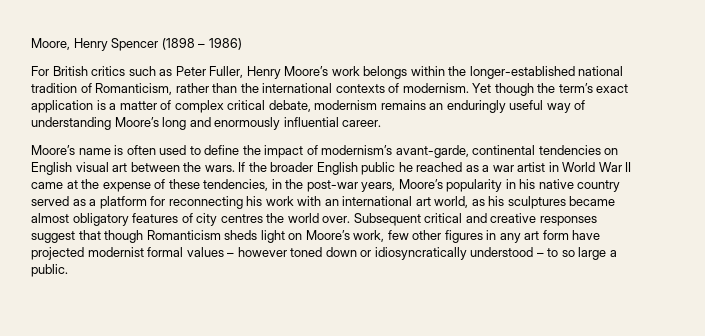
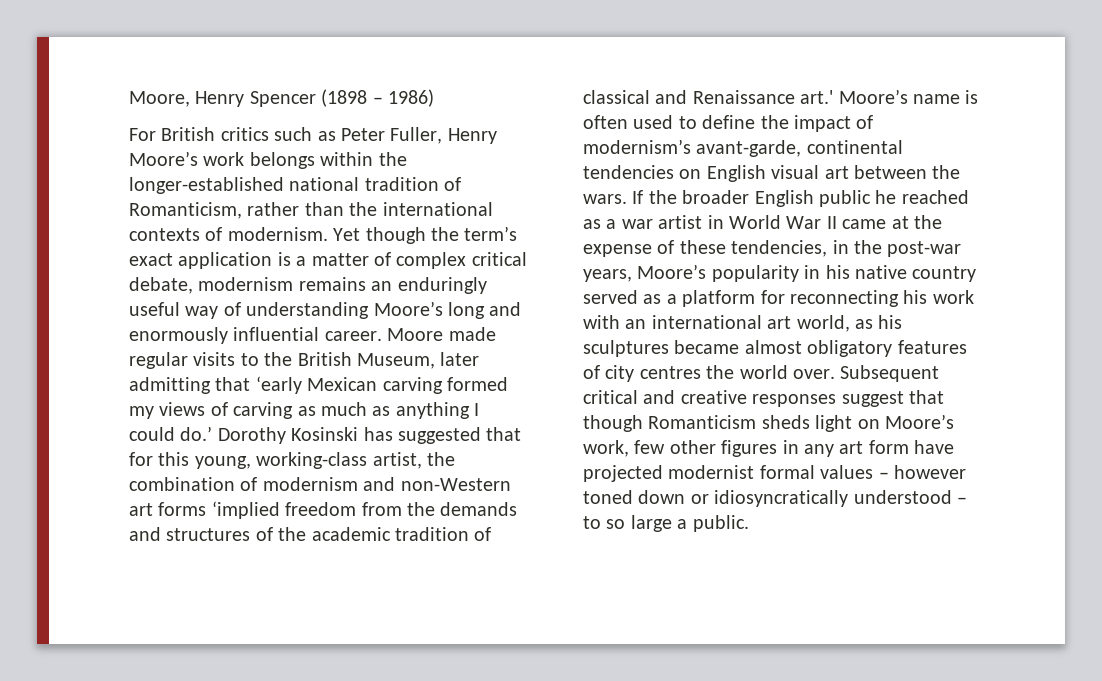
- Yet though the term’s exact application is a matter of complex critical debate, modernism remains an enduringly useful way of understanding Moore’s long and enormously influential career.
- Moore’s name is often used to define the impact of modernism’s avant-garde, continental tendencies on English visual art between the wars.
+ Yet though the term’s exact application is a matter of complex critical debate, modernism remains an enduringly useful way of understanding Moore’s long and enormously influential career. Moore made regular visits to the British Museum, later admitting that ‘early Mexican carving formed my views of carving as much as anything I could do.’ Dorothy Kosinski has suggested that for this young, working-class artist, the combination of modernism and non-Western art forms ‘implied freedom from the demands and structures of the academic tradition of classical and Renaissance art.' Moore’s name is often used to define the impact of modernism’s avant-garde, continental tendencies on English visual art between the wars.

